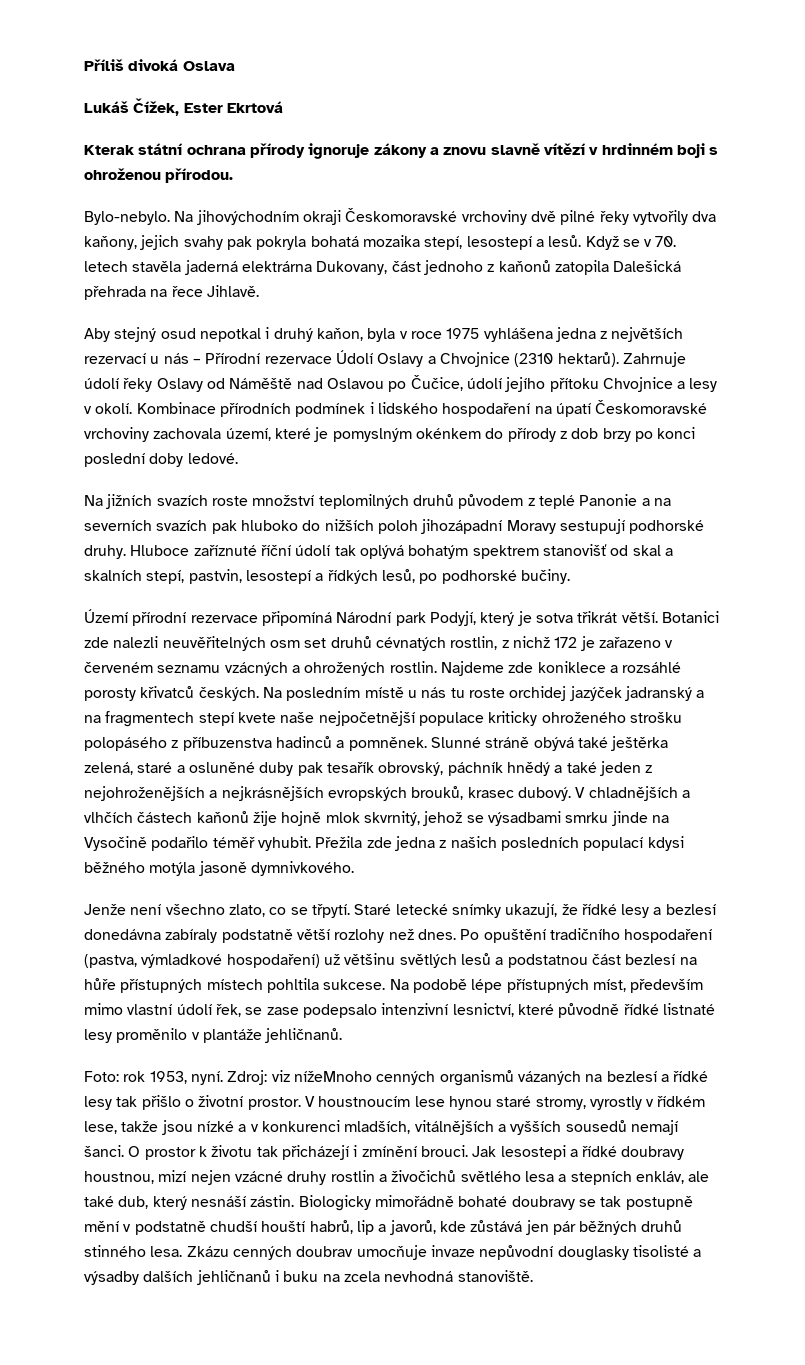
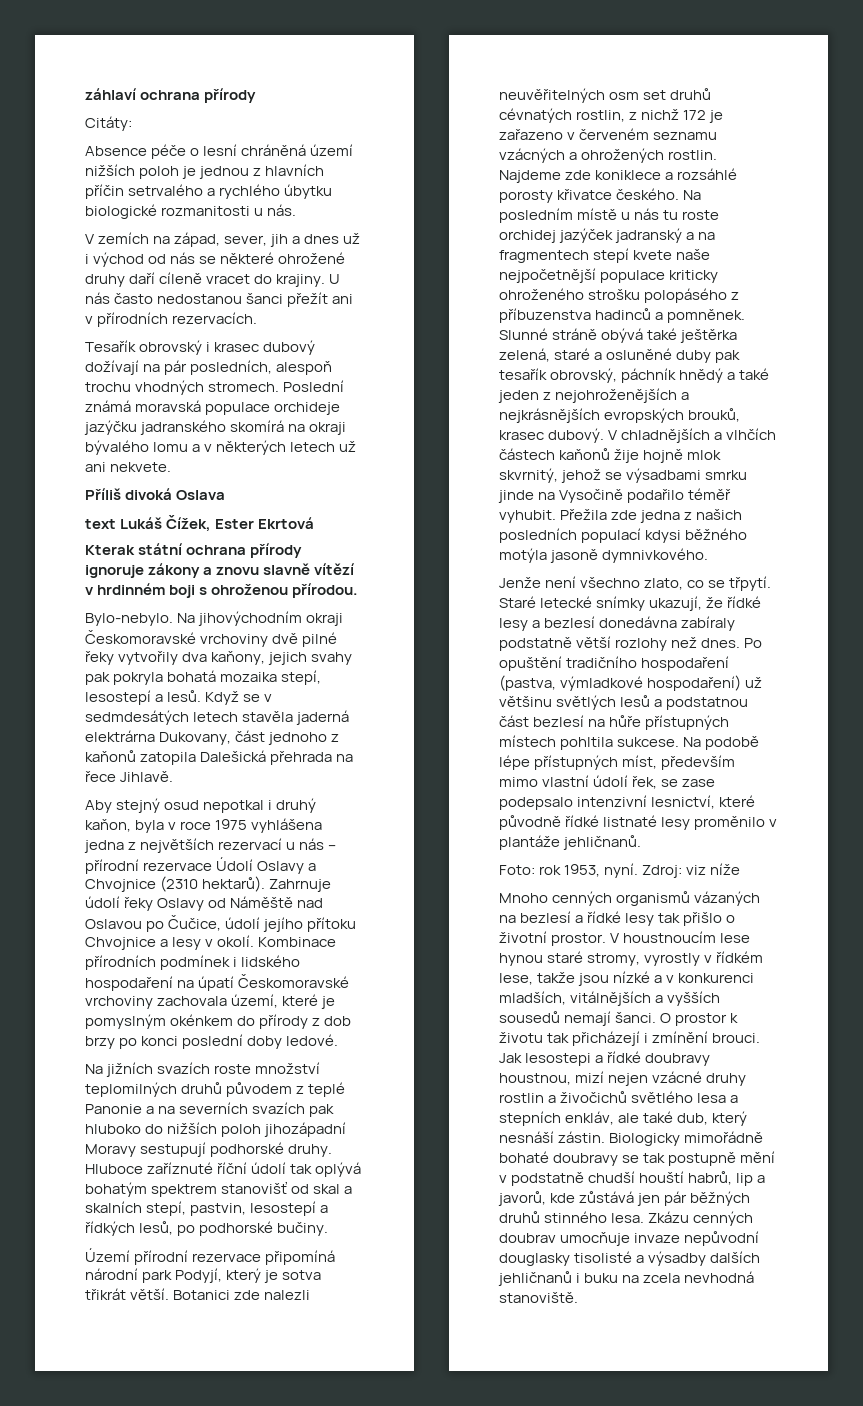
+ záhlaví ochrana přírody
+ Citáty:
+ Absence péče o lesní chráněná území nižších poloh je jednou z hlavních příčin setrvalého a rychlého úbytku biologické rozmanitosti u nás.
+ V zemích na západ, sever, jih a dnes už i východ od nás se některé ohrožené druhy daří cíleně vracet do krajiny. U nás často nedostanou šanci přežít ani v přírodních rezervacích.
+ Tesařík obrovský i krasec dubový dožívají na pár posledních, alespoň trochu vhodných stromech. Poslední známá moravská populace orchideje jazýčku jadranského skomírá na okraji bývalého lomu a v některých letech už ani nekvete.
- Lukáš Čížek, Ester Ekrtová
+ text Lukáš Čížek, Ester Ekrtová
- Když se v 70. letech stavěla jaderná elektrárna Dukovany, část jednoho z kaňonů zatopila Dalešická přehrada na řece Jihlavě.
+ Když se v sedmdesátých letech stavěla jaderná elektrárna Dukovany, část jednoho z kaňonů zatopila Dalešická přehrada na řece Jihlavě.
- Aby stejný osud nepotkal i druhý kaňon, byla v roce 1975 vyhlášena jedna z největších rezervací u nás – Přírodní rezervace Údolí Oslavy a Chvojnice (2310 hektarů).
+ Aby stejný osud nepotkal i druhý kaňon, byla v roce 1975 vyhlášena jedna z největších rezervací u nás – přírodní rezervace Údolí Oslavy a Chvojnice (2310 hektarů).
- Území přírodní rezervace připomíná Národní park Podyjí, který je sotva třikrát větší.
+ Území přírodní rezervace připomíná národní park Podyjí, který je sotva třikrát větší.
- Najdeme zde koniklece a rozsáhlé porosty křivatců českých.
+ Najdeme zde koniklece a rozsáhlé porosty křivatce českého.
- Zdroj: viz nížeMnoho cenných organismů vázaných na bezlesí a řídké lesy tak přišlo o životní prostor.
+ Zdroj: viz níže
+ Mnoho cenných organismů vázaných na bezlesí a řídké lesy tak přišlo o životní prostor.

